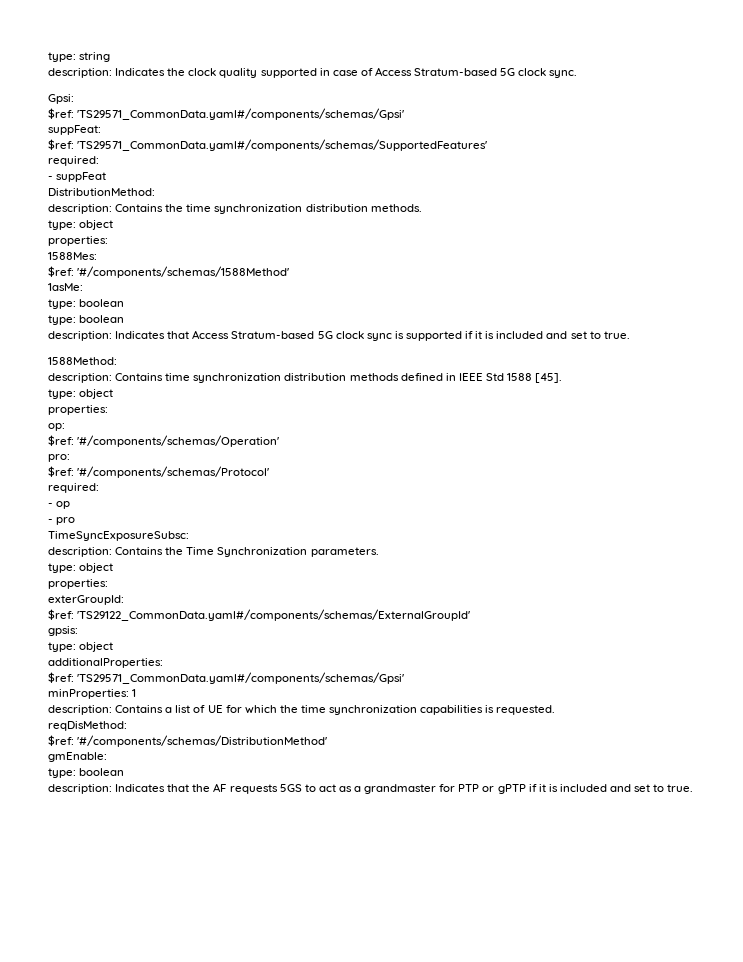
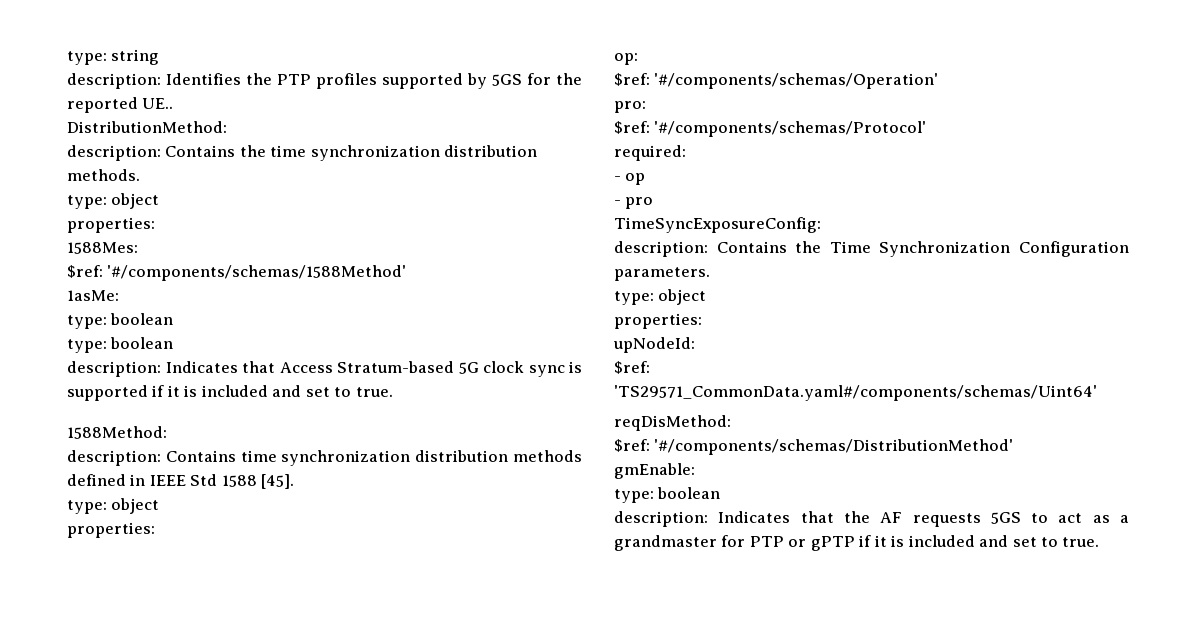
- description: Indicates the clock quality supported in case of Access Stratum-based 5G clock sync.
- Gpsi:
- $ref: 'TS29571_CommonData.yaml#/components/schemas/Gpsi'
- suppFeat:
- $ref: 'TS29571_CommonData.yaml#/components/schemas/SupportedFeatures'
- required:
- - suppFeat
+ description: Identifies the PTP profiles supported by 5GS for the reported UE..
- TimeSyncExposureSubsc:
+ TimeSyncExposureConfig:
- description: Contains the Time Synchronization parameters.
+ description: Contains the Time Synchronization Configuration parameters.
- exterGroupId:
- $ref: 'TS29122_CommonData.yaml#/components/schemas/ExternalGroupId'
- gpsis:
- type: object
- additionalProperties:
- $ref: 'TS29571_CommonData.yaml#/components/schemas/Gpsi'
- minProperties: 1
- description: Contains a list of UE for which the time synchronization capabilities is requested.
+ upNodeId:
+ $ref: 'TS29571_CommonData.yaml#/components/schemas/Uint64'

